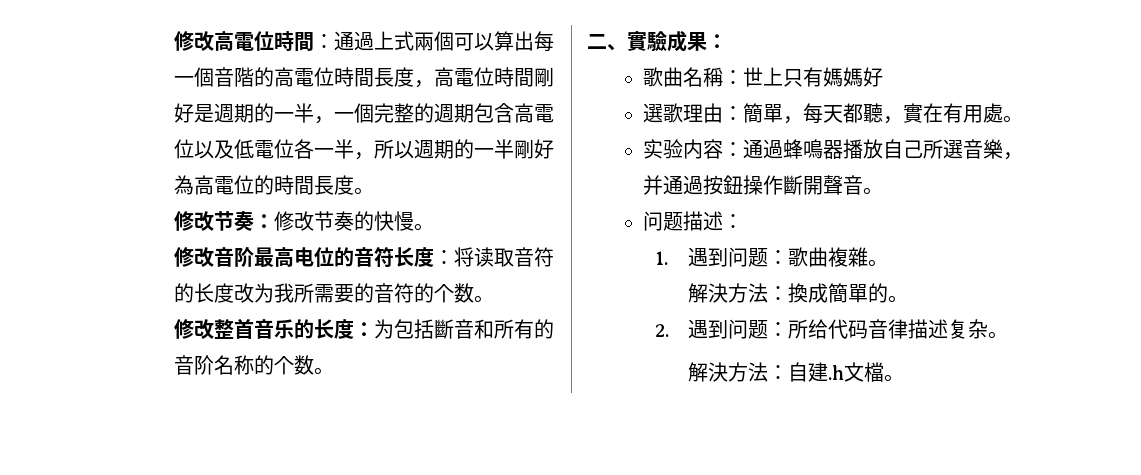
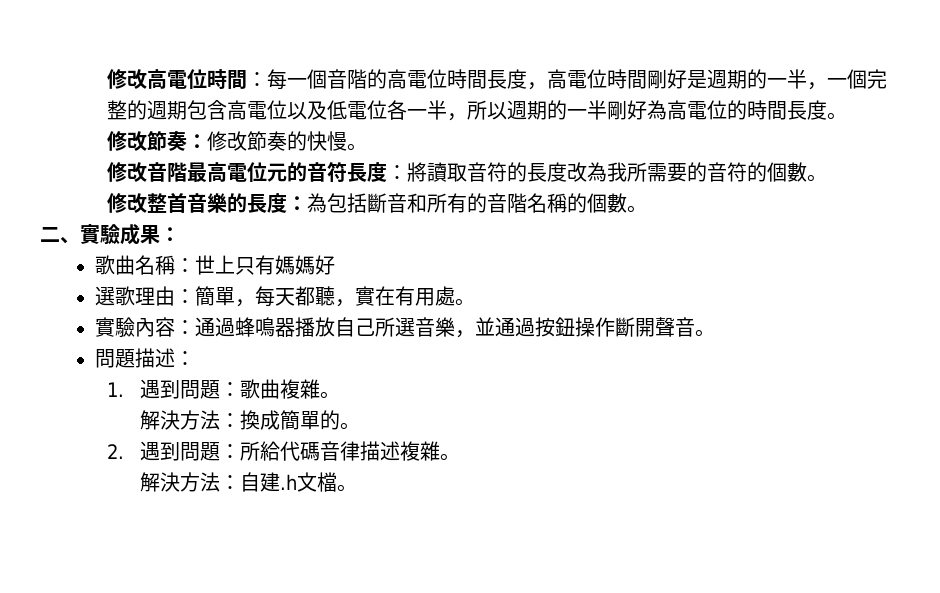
- 修改高電位時間：通過上式兩個可以算出每一個音階的高電位時間長度，高電位時間剛好是週期的一半，一個完整的週期包含高電位以及低電位各一半，所以週期的一半剛好為高電位的時間長度。
+ 修改高電位時間：每一個音階的高電位時間長度，高電位時間剛好是週期的一半，一個完整的週期包含高電位以及低電位各一半，所以週期的一半剛好為高電位的時間長度。
- 修改节奏：修改节奏的快慢。
+ 修改節奏：修改節奏的快慢。
- 修改音阶最高电位的音符长度：将读取音符的长度改为我所需要的音符的个数。
+ 修改音階最高電位元的音符長度：將讀取音符的長度改為我所需要的音符的個數。
- 修改整首音乐的长度：为包括斷音和所有的音阶名称的个数。
+ 修改整首音樂的長度：為包括斷音和所有的音階名稱的個數。
- 实验内容：通過蜂鳴器播放自己所選音樂，并通過按鈕操作斷開聲音。
+ 實驗內容：通過蜂鳴器播放自己所選音樂，並通過按鈕操作斷開聲音。
- 问题描述：
+ 問題描述：
- 1.遇到问题：歌曲複雜。
+ 1.遇到問題：歌曲複雜。
- 2.遇到问题：所给代码音律描述复杂。
+ 2.遇到問題：所給代碼音律描述複雜。

